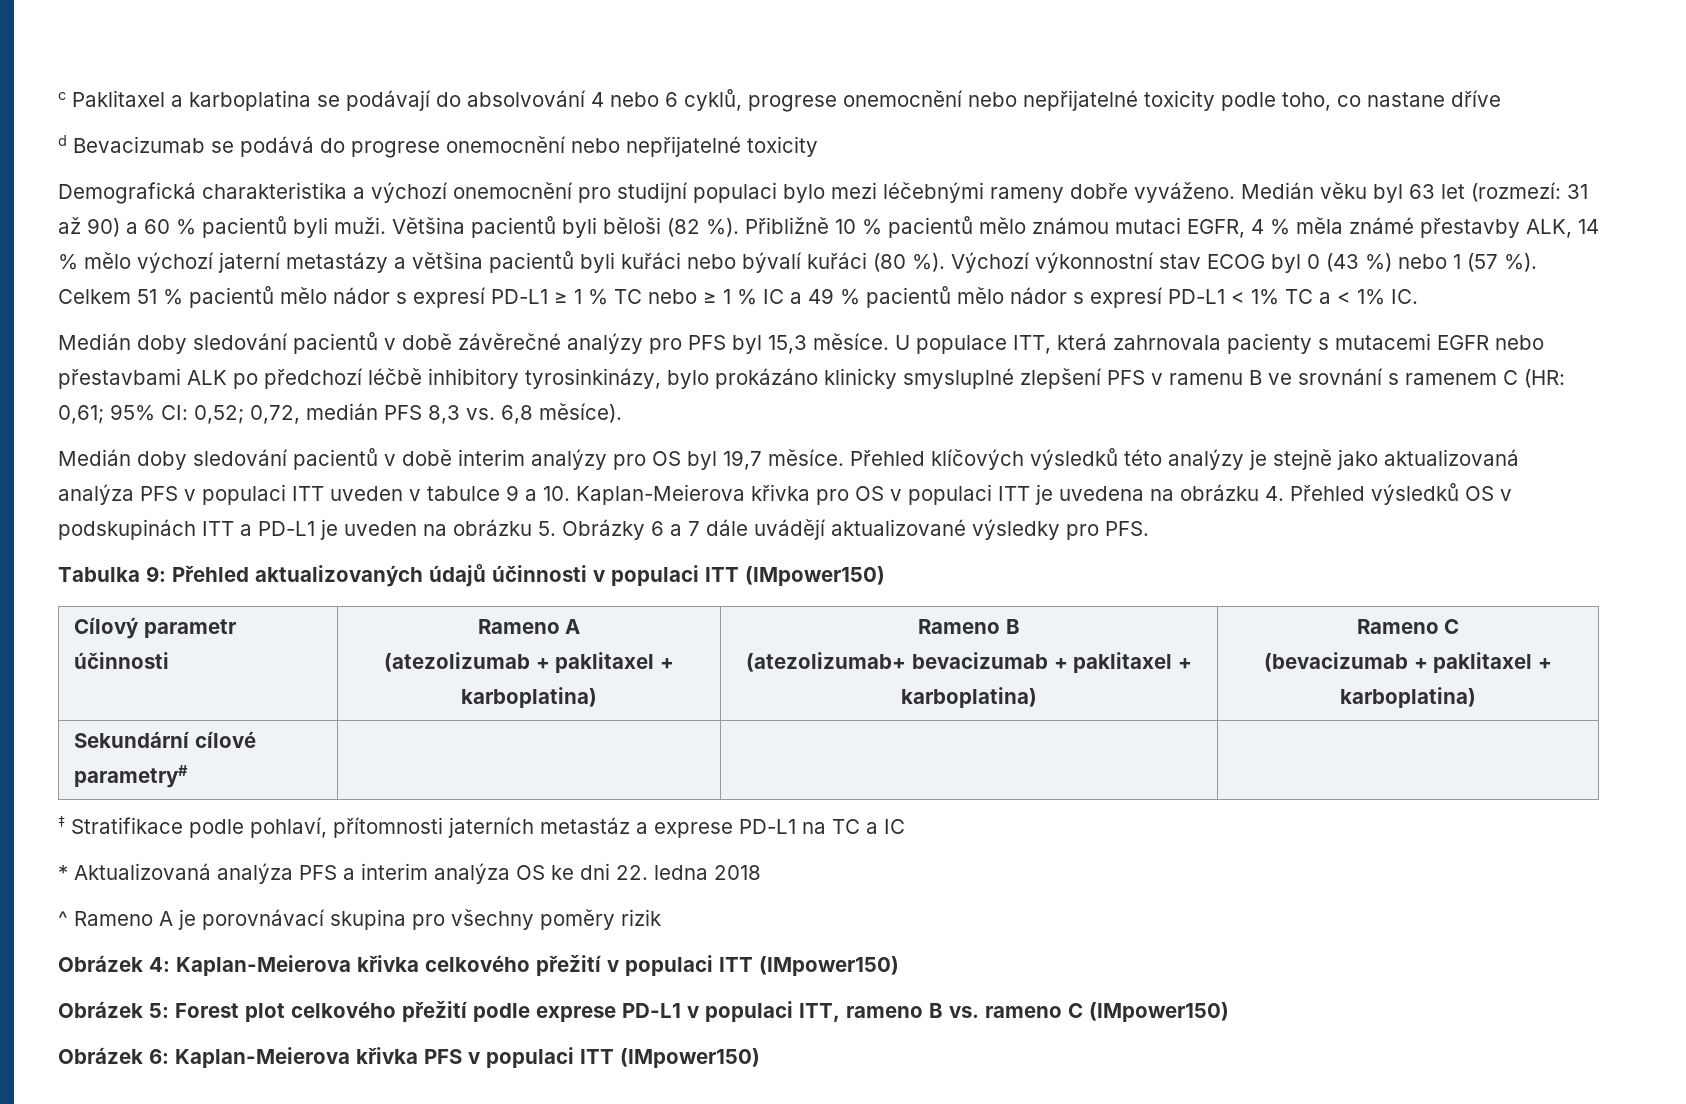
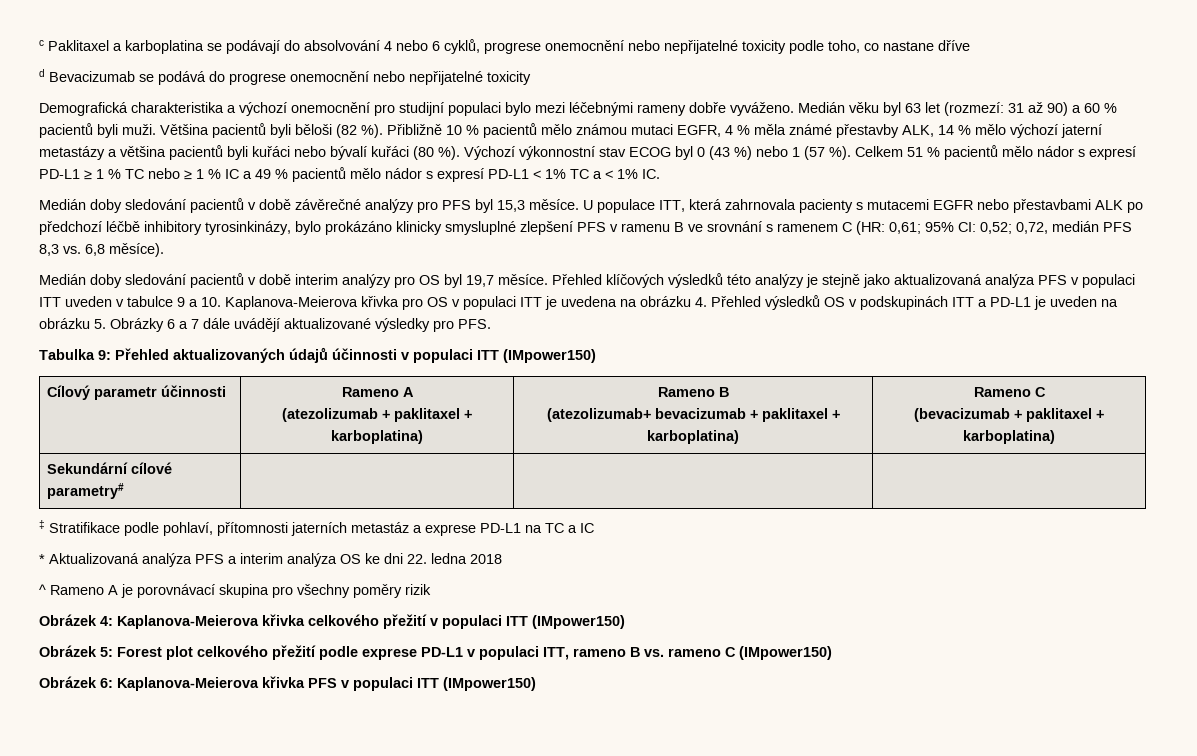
- Přehled klíčových výsledků této analýzy je stejně jako aktualizovaná analýza PFS v populaci ITT uveden v tabulce 9 a 10. Kaplan-Meierova křivka pro OS v populaci ITT je uvedena na obrázku 4. Přehled výsledků OS v podskupinách ITT a PD-L1 je uveden na obrázku 5. Obrázky 6 a 7 dále uvádějí aktualizované výsledky pro PFS.
+ Přehled klíčových výsledků této analýzy je stejně jako aktualizovaná analýza PFS v populaci ITT uveden v tabulce 9 a 10. Kaplanova-Meierova křivka pro OS v populaci ITT je uvedena na obrázku 4. Přehled výsledků OS v podskupinách ITT a PD-L1 je uveden na obrázku 5. Obrázky 6 a 7 dále uvádějí aktualizované výsledky pro PFS.
- Obrázek 4: Kaplan-Meierova křivka celkového přežití v populaci ITT (IMpower150)
+ Obrázek 4: Kaplanova-Meierova křivka celkového přežití v populaci ITT (IMpower150)
- Obrázek 6: Kaplan-Meierova křivka PFS v populaci ITT (IMpower150)
+ Obrázek 6: Kaplanova-Meierova křivka PFS v populaci ITT (IMpower150)

